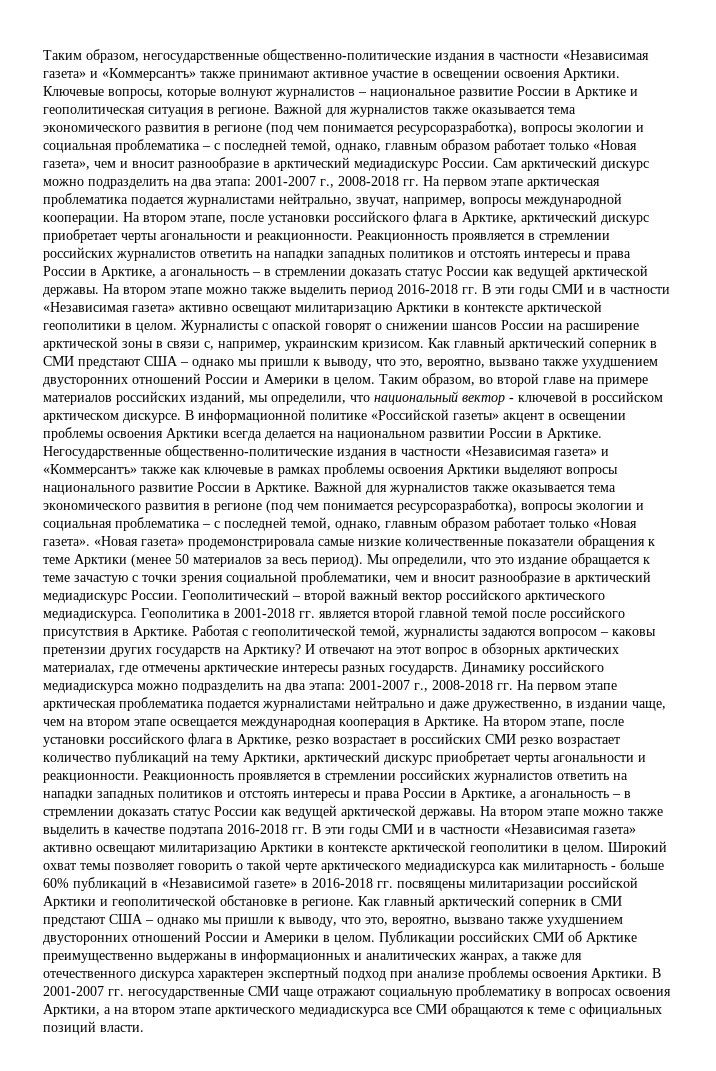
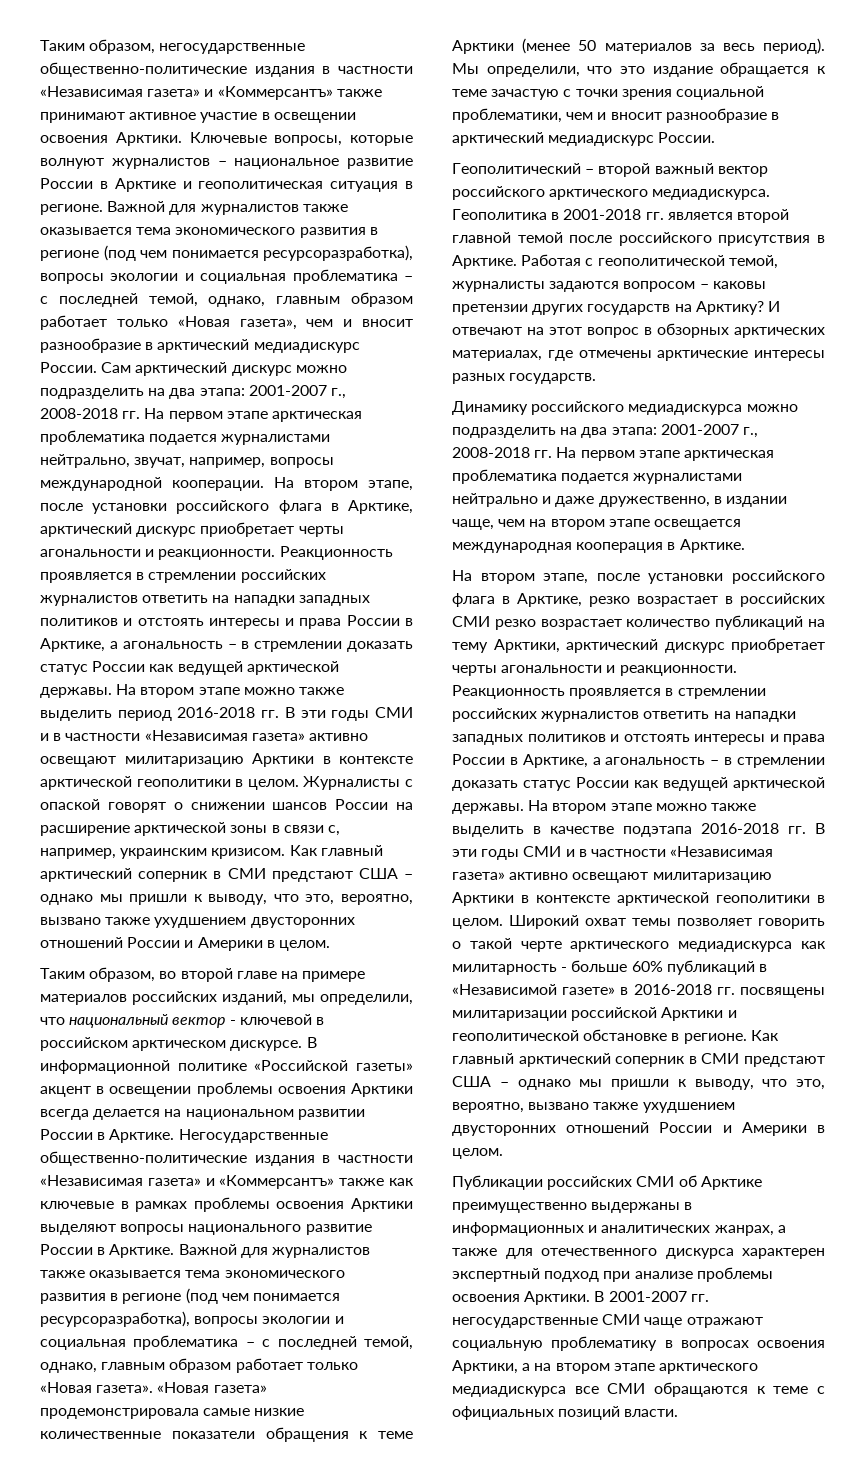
- Журналисты с опаской говорят о снижении шансов России на расширение арктической зоны в связи с, например, украинским кризисом. Как главный арктический соперник в СМИ предстают США – однако мы пришли к выводу, что это, вероятно, вызвано также ухудшением двусторонних отношений России и Америки в целом. Таким образом, во второй главе на примере материалов российских изданий, мы определили, что национальный вектор - ключевой в российском арктическом дискурсе.
+ Журналисты с опаской говорят о снижении шансов России на расширение арктической зоны в связи с, например, украинским кризисом. Как главный арктический соперник в СМИ предстают США – однако мы пришли к выводу, что это, вероятно, вызвано также ухудшением двусторонних отношений России и Америки в целом.
+ Таким образом, во второй главе на примере материалов российских изданий, мы определили, что национальный вектор - ключевой в российском арктическом дискурсе.
- Мы определили, что это издание обращается к теме зачастую с точки зрения социальной проблематики, чем и вносит разнообразие в арктический медиадискурс России. Геополитический – второй важный вектор российского арктического медиадискурса.
+ Мы определили, что это издание обращается к теме зачастую с точки зрения социальной проблематики, чем и вносит разнообразие в арктический медиадискурс России.
+ Геополитический – второй важный вектор российского арктического медиадискурса.
- И отвечают на этот вопрос в обзорных арктических материалах, где отмечены арктические интересы разных государств. Динамику российского медиадискурса можно подразделить на два этапа:
+ И отвечают на этот вопрос в обзорных арктических материалах, где отмечены арктические интересы разных государств.
+ Динамику российского медиадискурса можно подразделить на два этапа:
- 2001-2007 г., 2008-2018 гг. На первом этапе арктическая проблематика подается журналистами нейтрально и даже дружественно, в издании чаще, чем на втором этапе освещается международная кооперация в Арктике. На втором этапе, после установки российского флага в Арктике, резко возрастает в российских СМИ резко возрастает количество публикаций на тему Арктики, арктический дискурс приобретает черты агональности и реакционности.
+ 2001-2007 г., 2008-2018 гг. На первом этапе арктическая проблематика подается журналистами нейтрально и даже дружественно, в издании чаще, чем на втором этапе освещается международная кооперация в Арктике.
+ На втором этапе, после установки российского флага в Арктике, резко возрастает в российских СМИ резко возрастает количество публикаций на тему Арктики, арктический дискурс приобретает черты агональности и реакционности.
- Широкий охват темы позволяет говорить о такой черте арктического медиадискурса как милитарность - больше 60% публикаций в «Независимой газете» в 2016-2018 гг. посвящены милитаризации российской Арктики и геополитической обстановке в регионе. Как главный арктический соперник в СМИ предстают США – однако мы пришли к выводу, что это, вероятно, вызвано также ухудшением двусторонних отношений России и Америки в целом. Публикации российских СМИ об Арктике преимущественно выдержаны в информационных и аналитических жанрах, а также для отечественного дискурса характерен экспертный подход при анализе проблемы освоения Арктики.
+ Широкий охват темы позволяет говорить о такой черте арктического медиадискурса как милитарность - больше 60% публикаций в «Независимой газете» в 2016-2018 гг. посвящены милитаризации российской Арктики и геополитической обстановке в регионе. Как главный арктический соперник в СМИ предстают США – однако мы пришли к выводу, что это, вероятно, вызвано также ухудшением двусторонних отношений России и Америки в целом.
+ Публикации российских СМИ об Арктике преимущественно выдержаны в информационных и аналитических жанрах, а также для отечественного дискурса характерен экспертный подход при анализе проблемы освоения Арктики.

